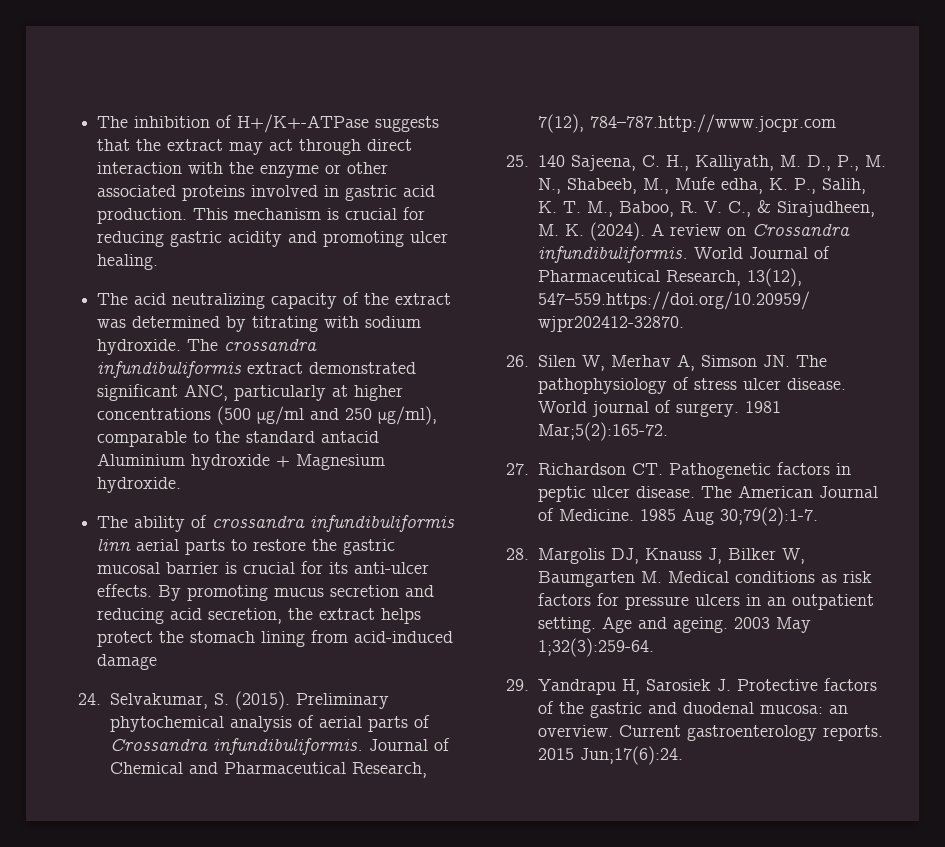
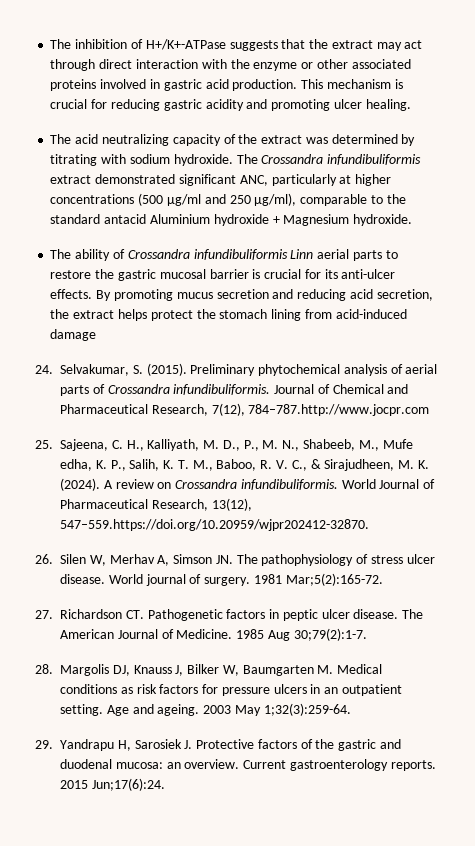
- The crossandra infundibuliformis extract demonstrated significant ANC, particularly at higher concentrations (500 μg/ml and 250 μg/ml), comparable to the standard antacid Aluminium hydroxide + Magnesium hydroxide.
+ The Crossandra infundibuliformis extract demonstrated significant ANC, particularly at higher concentrations (500 μg/ml and 250 μg/ml), comparable to the standard antacid Aluminium hydroxide + Magnesium hydroxide.
- The ability of crossandra infundibuliformis linn aerial parts to restore the gastric mucosal barrier is crucial for its anti-ulcer effects.
+ The ability of Crossandra infundibuliformis Linn aerial parts to restore the gastric mucosal barrier is crucial for its anti-ulcer effects.
- 25. 140 Sajeena, C. H., Kalliyath, M. D., P., M. N., Shabeeb, M., Mufe edha, K. P., Salih, K. T. M., Baboo, R. V. C., & Sirajudheen, M. K. (2024).
+ 25. Sajeena, C. H., Kalliyath, M. D., P., M. N., Shabeeb, M., Mufe edha, K. P., Salih, K. T. M., Baboo, R. V. C., & Sirajudheen, M. K. (2024).

